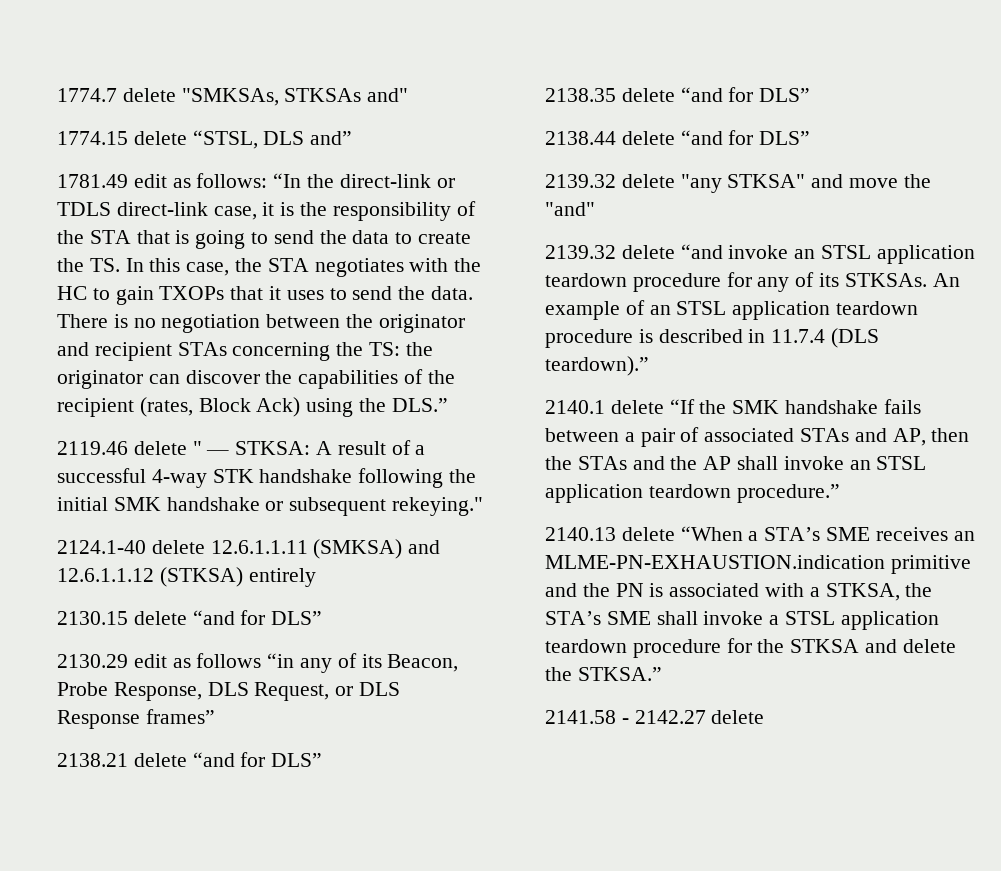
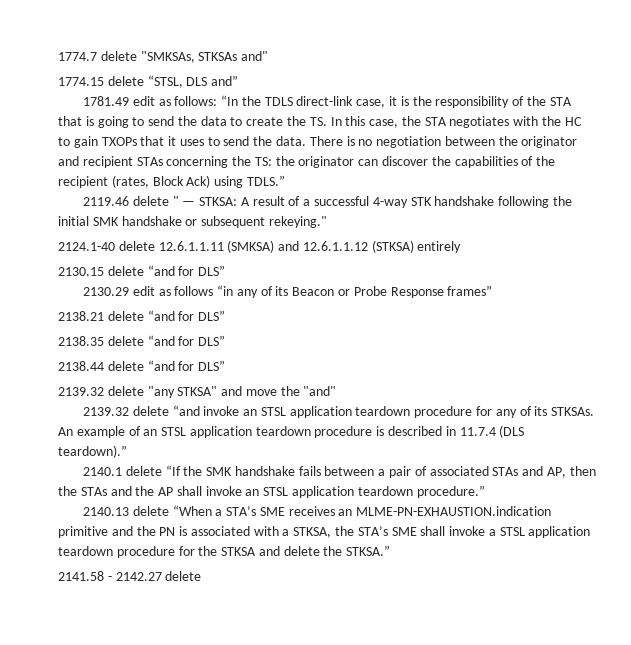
- 1781.49 edit as follows: “In the direct-link or TDLS direct-link case, it is the responsibility of the STA that is going to send the data to create the TS. In this case, the STA negotiates with the HC to gain TXOPs that it uses to send the data.
+ 1781.49 edit as follows: “In the TDLS direct-link case, it is the responsibility of the STA that is going to send the data to create the TS. In this case, the STA negotiates with the HC to gain TXOPs that it uses to send the data.
- There is no negotiation between the originator and recipient STAs concerning the TS: the originator can discover the capabilities of the recipient (rates, Block Ack) using the DLS.”
+ There is no negotiation between the originator and recipient STAs concerning the TS: the originator can discover the capabilities of the recipient (rates, Block Ack) using TDLS.”
- 2130.29 edit as follows “in any of its Beacon, Probe Response, DLS Request, or DLS Response frames”
+ 2130.29 edit as follows “in any of its Beacon or Probe Response frames”

